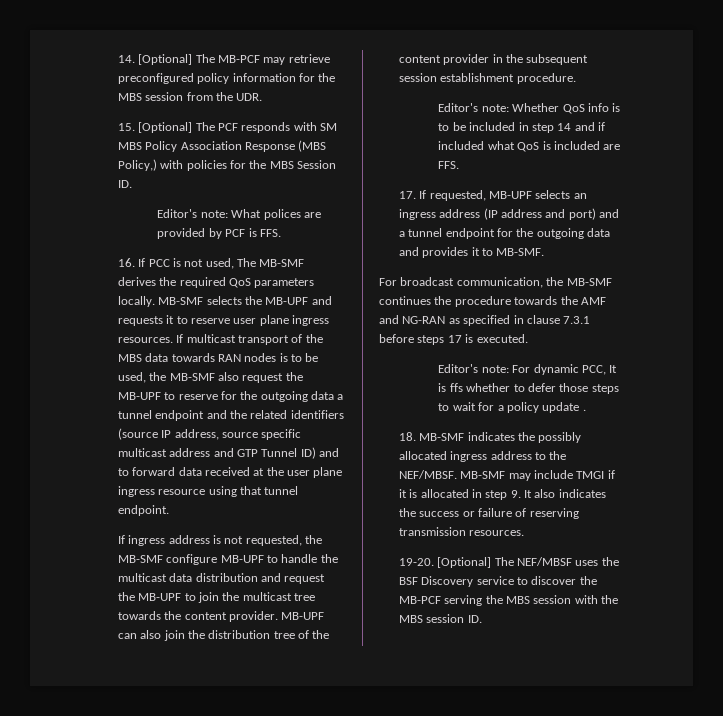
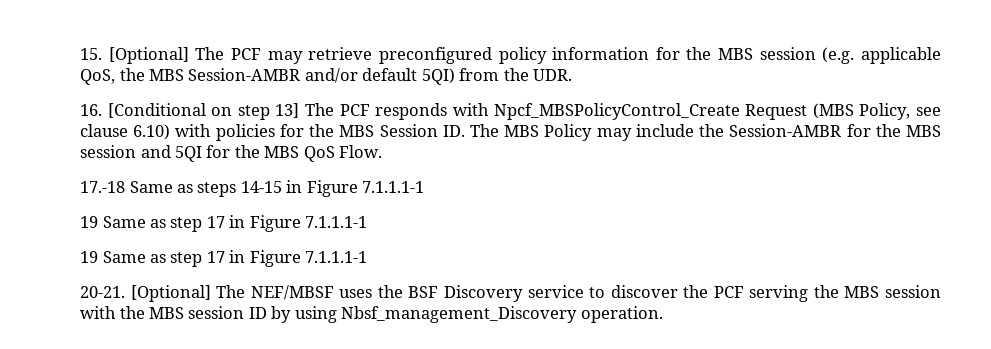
- 14. [Optional] The MB-PCF may retrieve preconfigured policy information for the MBS session from the UDR.
- 15. [Optional] The PCF responds with SM MBS Policy Association Response (MBS Policy,) with policies for the MBS Session ID.
- Editor's note: What polices are provided by PCF is FFS.
- 16. If PCC is not used, The MB-SMF derives the required QoS parameters locally. MB-SMF selects the MB-UPF and requests it to reserve user plane ingress resources. If multicast transport of the MBS data towards RAN nodes is to be used, the MB-SMF also request the MB-UPF to reserve for the outgoing data a tunnel endpoint and the related identifiers (source IP address, source specific multicast address and GTP Tunnel ID) and to forward data received at the user plane ingress resource using that tunnel endpoint.
- If ingress address is not requested, the MB-SMF configure MB-UPF to handle the multicast data distribution and request the MB-UPF to join the multicast tree towards the content provider. MB-UPF can also join the distribution tree of the content provider in the subsequent session establishment procedure.
- Editor's note: Whether QoS info is to be included in step 14 and if included what QoS is included are FFS.
- 17. If requested, MB-UPF selects an ingress address (IP address and port) and a tunnel endpoint for the outgoing data and provides it to MB-SMF.
- For broadcast communication, the MB-SMF continues the procedure towards the AMF and NG-RAN as specified in clause 7.3.1 before steps 17 is executed.
- Editor's note: For dynamic PCC, It is ffs whether to defer those steps to wait for a policy update .
- 18. MB-SMF indicates the possibly allocated ingress address to the NEF/MBSF. MB-SMF may include TMGI if it is allocated in step 9. It also indicates the success or failure of reserving transmission resources.
- 19-20.
+ 15. [Optional] The PCF may retrieve preconfigured policy information for the MBS session (e.g. applicable QoS, the MBS Session-AMBR and/or default 5QI) from the UDR.
+ 16. [Conditional on step 13] The PCF responds with Npcf_MBSPolicyControl_Create Request (MBS Policy, see clause 6.10) with policies for the MBS Session ID. The MBS Policy may include the Session-AMBR for the MBS session and 5QI for the MBS QoS Flow.
+ 17.-18 Same as steps 14-15 in Figure 7.1.1.1-1
+ 19 Same as step 17 in Figure 7.1.1.1-1
+ 19 Same as step 17 in Figure 7.1.1.1-1
+ 20-21.
- [Optional] The NEF/MBSF uses the BSF Discovery service to discover the MB-PCF serving the MBS session with the MBS session ID.
+ [Optional] The NEF/MBSF uses the BSF Discovery service to discover the PCF serving the MBS session with the MBS session ID by using Nbsf_management_Discovery operation.

